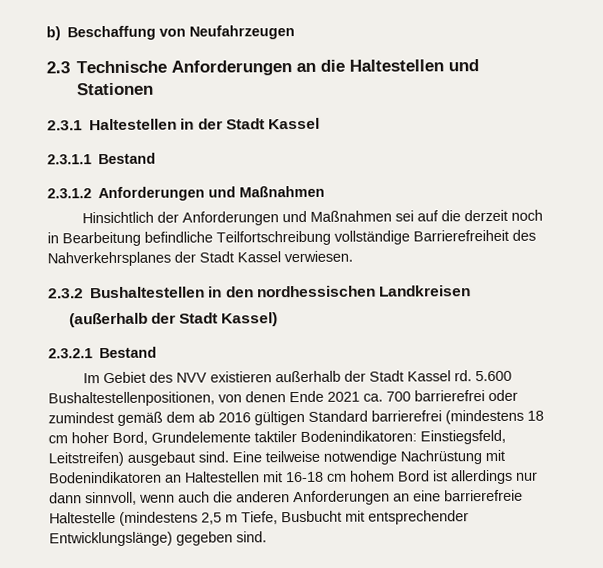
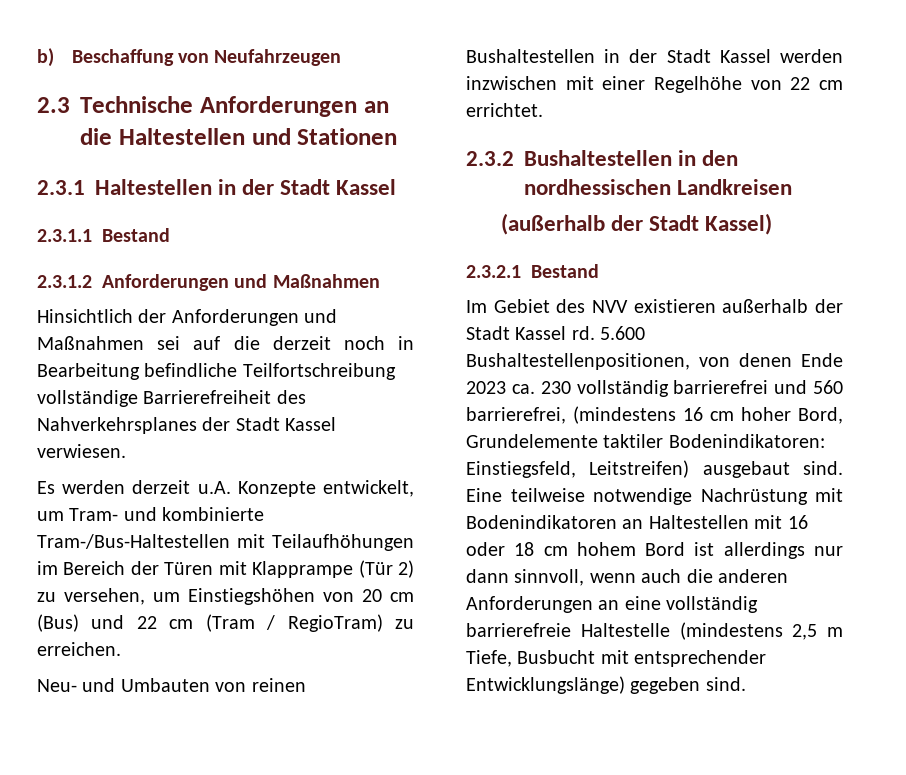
+ Es werden derzeit u.A. Konzepte entwickelt, um Tram- und kombinierte Tram-/Bus-Haltestellen mit Teilaufhöhungen im Bereich der Türen mit Klapprampe (Tür 2) zu versehen, um Einstiegshöhen von 20 cm (Bus) und 22 cm (Tram / RegioTram) zu erreichen.
+ Neu- und Umbauten von reinen Bushaltestellen in der Stadt Kassel werden inzwischen mit einer Regelhöhe von 22 cm errichtet.
- 5.600 Bushaltestellenpositionen, von denen Ende 2021 ca. 700 barrierefrei oder zumindest gemäß dem ab 2016 gültigen Standard barrierefrei (mindestens 18 cm hoher Bord, Grundelemente taktiler Bodenindikatoren: Einstiegsfeld, Leitstreifen) ausgebaut sind.
+ 5.600 Bushaltestellenpositionen, von denen Ende 2023 ca. 230 vollständig barrierefrei und 560 barrierefrei, (mindestens 16 cm hoher Bord, Grundelemente taktiler Bodenindikatoren: Einstiegsfeld, Leitstreifen) ausgebaut sind.
- Eine teilweise notwendige Nachrüstung mit Bodenindikatoren an Haltestellen mit 16-18 cm hohem Bord ist allerdings nur dann sinnvoll, wenn auch die anderen Anforderungen an eine barrierefreie Haltestelle (mindestens 2,5 m Tiefe, Busbucht mit entsprechender Entwicklungslänge) gegeben sind.
+ Eine teilweise notwendige Nachrüstung mit Bodenindikatoren an Haltestellen mit 16 oder 18 cm hohem Bord ist allerdings nur dann sinnvoll, wenn auch die anderen Anforderungen an eine vollständig barrierefreie Haltestelle (mindestens 2,5 m Tiefe, Busbucht mit entsprechender Entwicklungslänge) gegeben sind.

